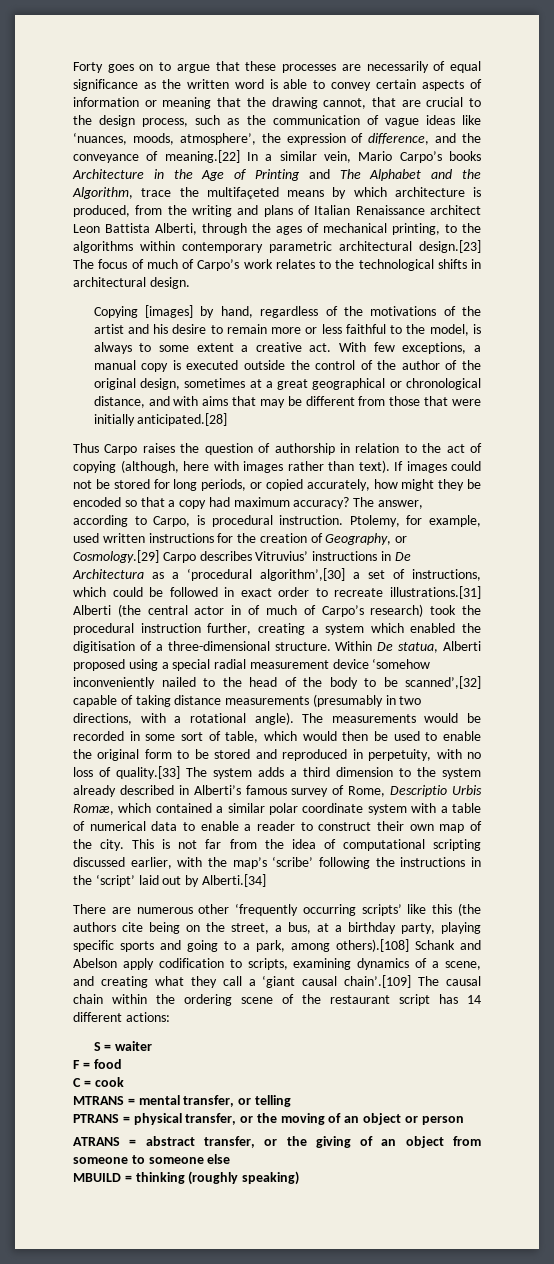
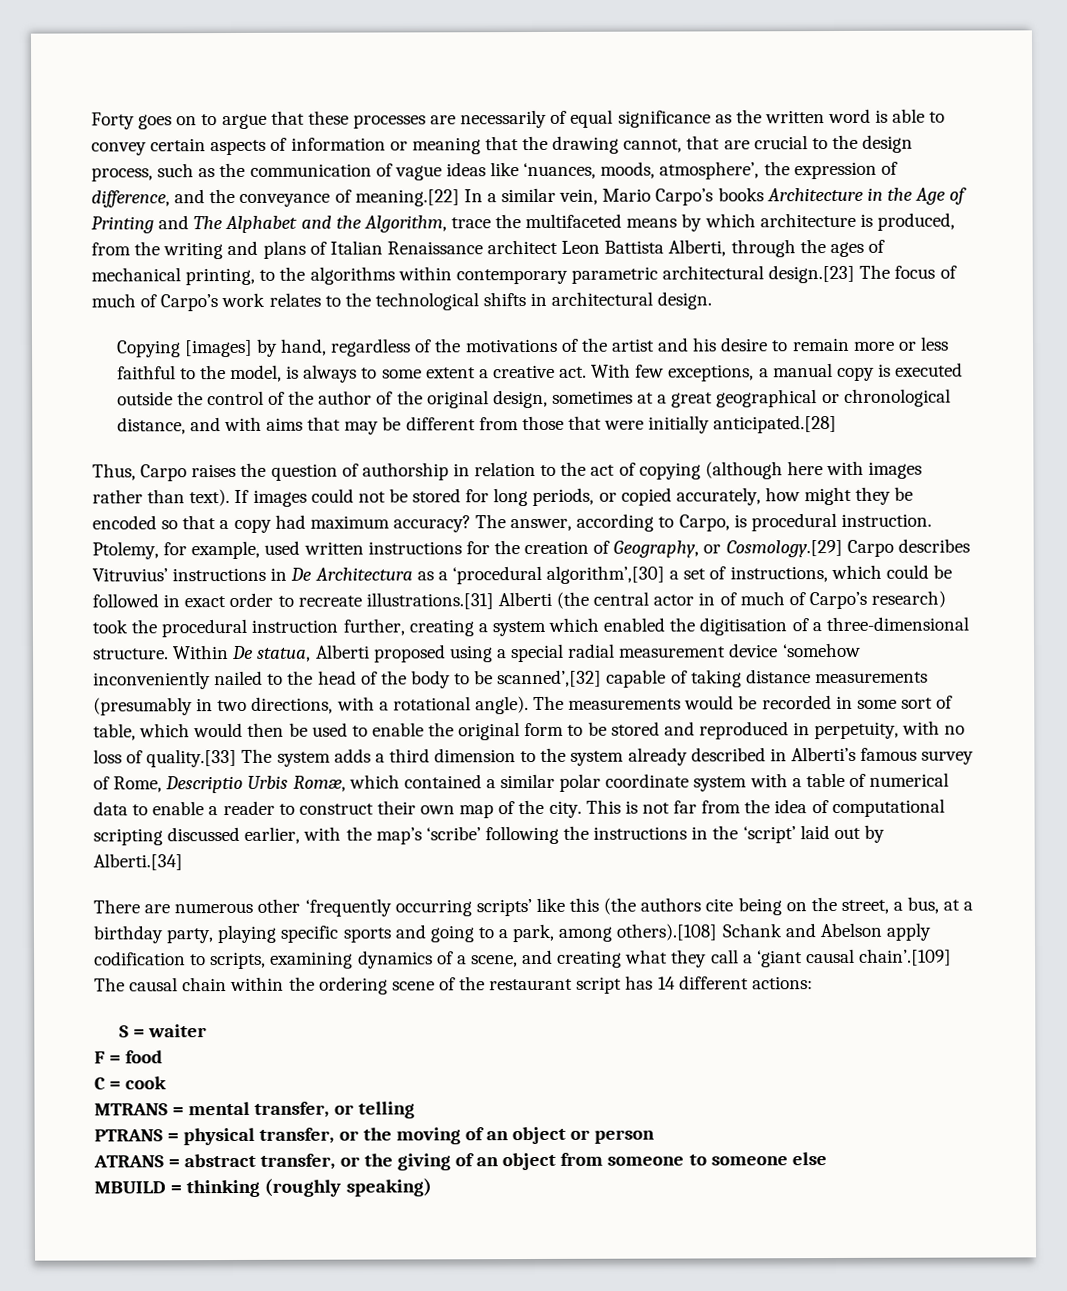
- Forty goes on to argue that these processes are necessarily of equal significance as the written word is able to convey certain aspects of information or meaning that the drawing cannot, that are crucial to the design process, such as the communication of vague ideas like ‘nuances, moods, atmosphere’, the expression of difference, and the conveyance of meaning.[22] In a similar vein, Mario Carpo’s books Architecture in the Age of Printing and The Alphabet and the Algorithm, trace the multifaçeted means by which architecture is produced, from the writing and plans of Italian Renaissance architect Leon Battista Alberti, through the ages of mechanical printing, to the algorithms within contemporary parametric architectural design.[23] The focus of much of Carpo’s work relates to the technological shifts in architectural design.
+ Forty goes on to argue that these processes are necessarily of equal significance as the written word is able to convey certain aspects of information or meaning that the drawing cannot, that are crucial to the design process, such as the communication of vague ideas like ‘nuances, moods, atmosphere’, the expression of difference, and the conveyance of meaning.[22] In a similar vein, Mario Carpo’s books Architecture in the Age of Printing and The Alphabet and the Algorithm, trace the multifaceted means by which architecture is produced, from the writing and plans of Italian Renaissance architect Leon Battista Alberti, through the ages of mechanical printing, to the algorithms within contemporary parametric architectural design.[23] The focus of much of Carpo’s work relates to the technological shifts in architectural design.
- Thus Carpo raises the question of authorship in relation to the act of copying (although, here with images rather than text).
+ Thus, Carpo raises the question of authorship in relation to the act of copying (although here with images rather than text).

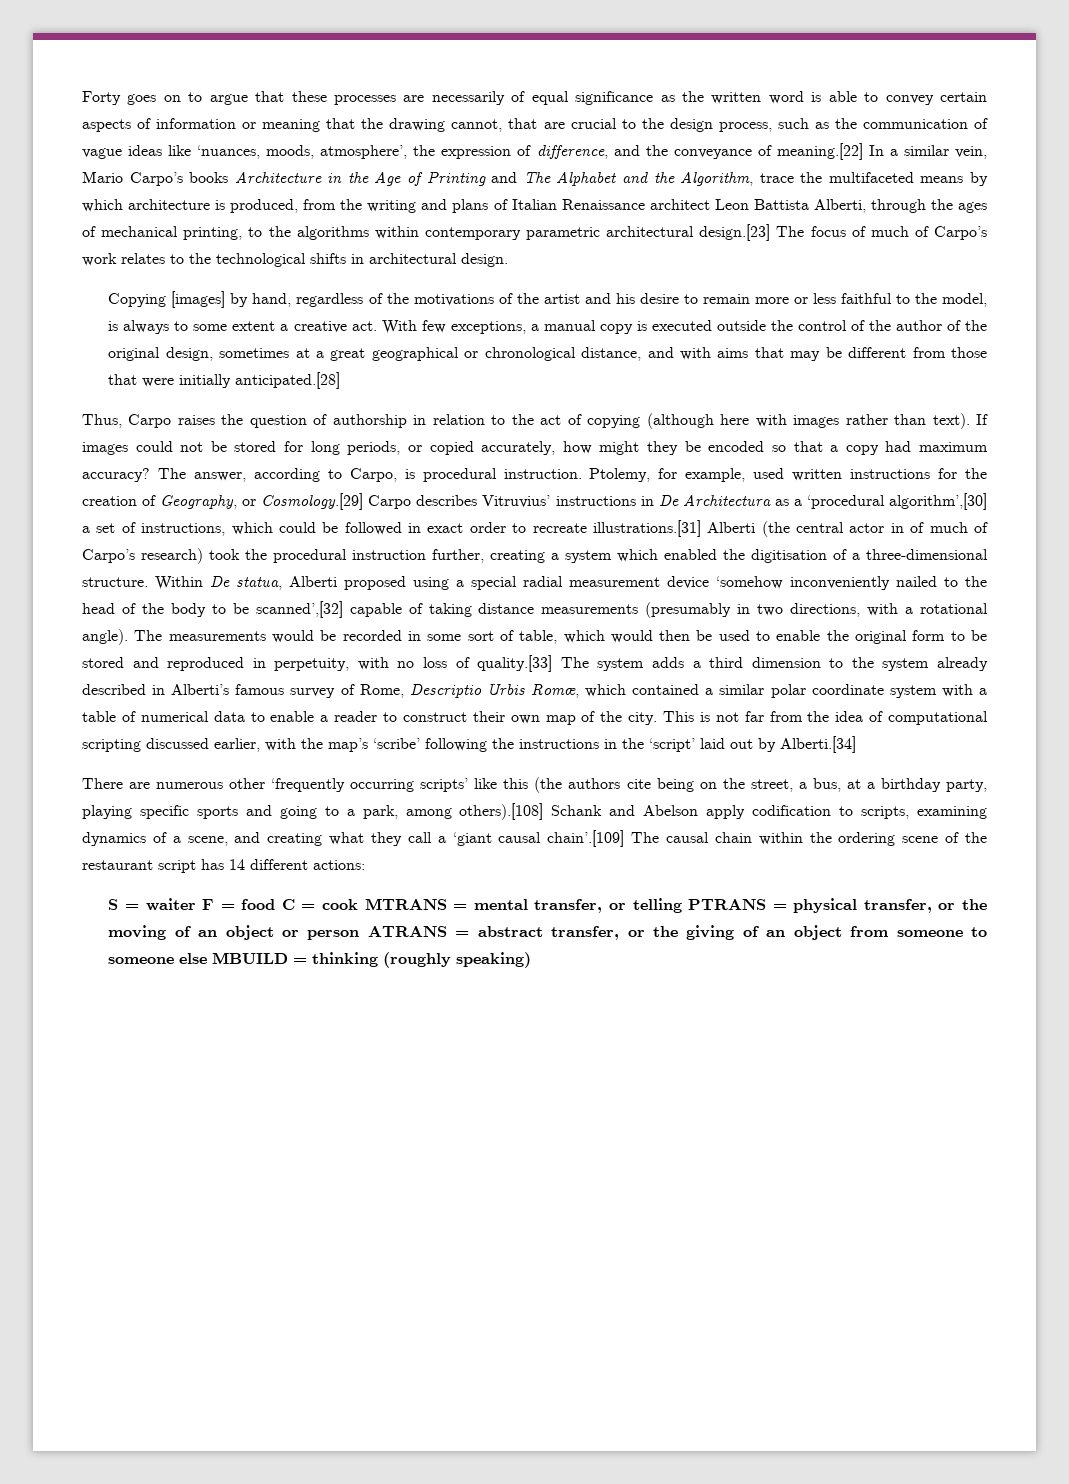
- S = waiter
- F = food
- C = cook
- MTRANS = mental transfer, or telling
- PTRANS = physical transfer, or the moving of an object or person
- ATRANS = abstract transfer, or the giving of an object from someone to someone else
- MBUILD = thinking (roughly speaking)
+ S = waiter F = food C = cook MTRANS = mental transfer, or telling PTRANS = physical transfer, or the moving of an object or person ATRANS = abstract transfer, or the giving of an object from someone to someone else MBUILD = thinking (roughly speaking)

